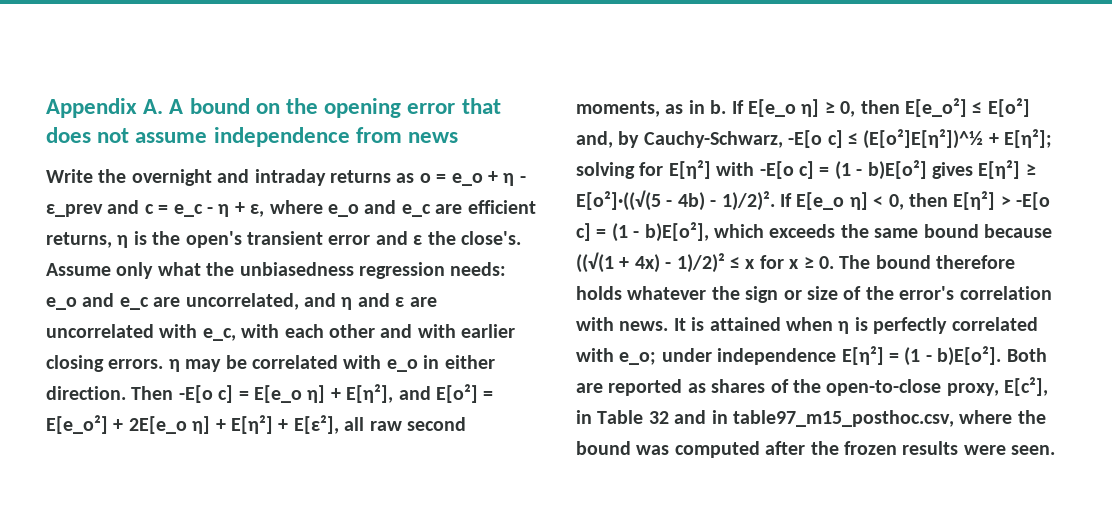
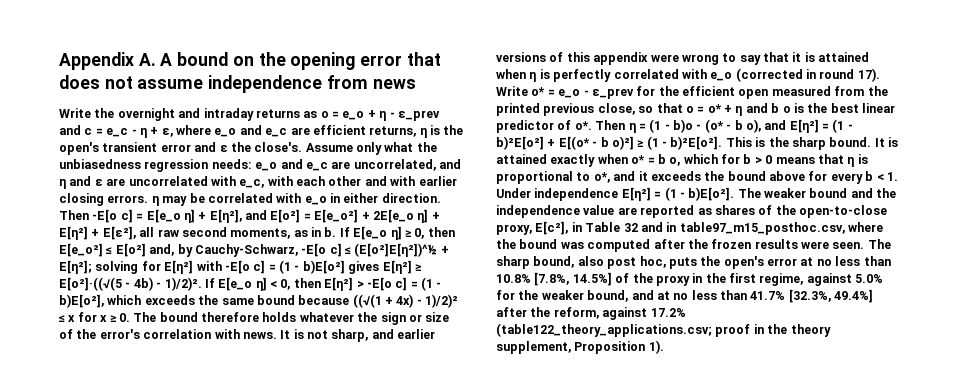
- It is attained when η is perfectly correlated with e_o; under independence E[η²] = (1 - b)E[o²].
+ It is not sharp, and earlier versions of this appendix were wrong to say that it is attained when η is perfectly correlated with e_o (corrected in round 17). Write o* = e_o - ε_prev for the efficient open measured from the printed previous close, so that o = o* + η and b o is the best linear predictor of o*. Then η = (1 - b)o - (o* - b o), and E[η²] = (1 - b)²E[o²] + E[(o* - b o)²] ≥ (1 - b)²E[o²]. This is the sharp bound. It is attained exactly when o* = b o, which for b > 0 means that η is proportional to o*, and it exceeds the bound above for every b < 1. Under independence E[η²] = (1 - b)E[o²].
- Both are reported as shares of the open-to-close proxy, E[c²], in Table 32 and in table97_m15_posthoc.csv, where the bound was computed after the frozen results were seen.
+ The weaker bound and the independence value are reported as shares of the open-to-close proxy, E[c²], in Table 32 and in table97_m15_posthoc.csv, where the bound was computed after the frozen results were seen.
+ The sharp bound, also post hoc, puts the open's error at no less than 10.8% [7.8%, 14.5%] of the proxy in the first regime, against 5.0% for the weaker bound, and at no less than 41.7% [32.3%, 49.4%] after the reform, against 17.2% (table122_theory_applications.csv; proof in the theory supplement, Proposition 1).

